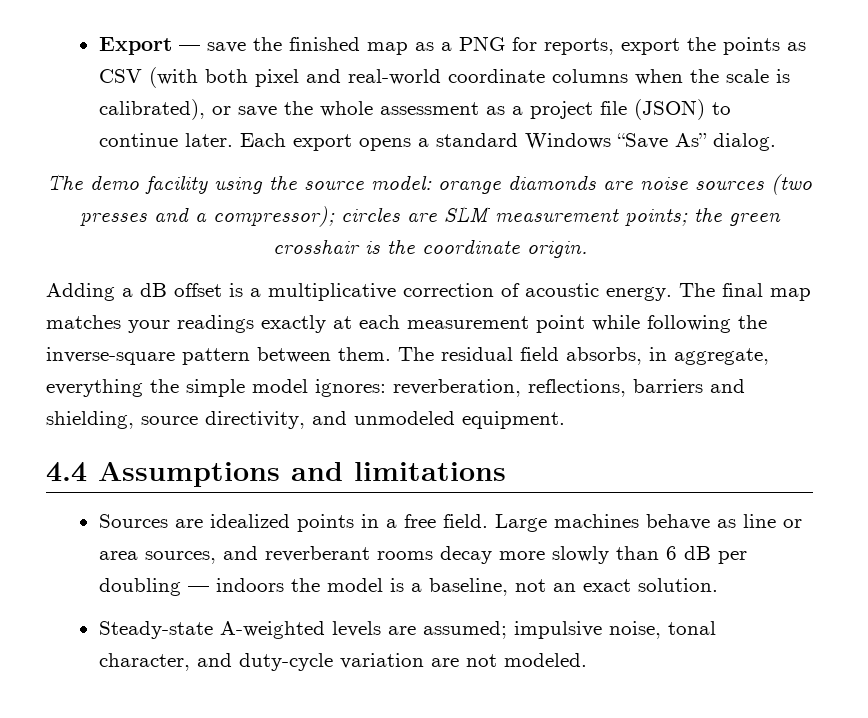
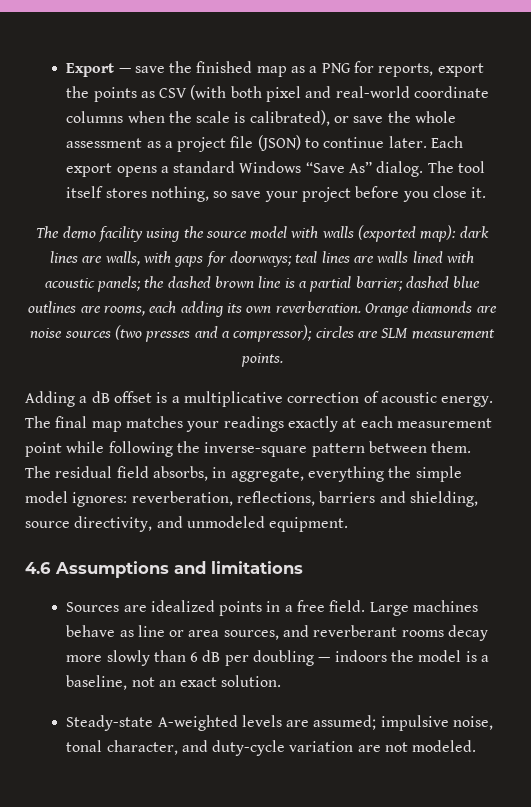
+ The tool itself stores nothing, so save your project before you close it.
- The demo facility using the source model: orange diamonds are noise sources (two presses and a compressor); circles are SLM measurement points; the green crosshair is the coordinate origin.
+ The demo facility using the source model with walls (exported map): dark lines are walls, with gaps for doorways; teal lines are walls lined with acoustic panels; the dashed brown line is a partial barrier; dashed blue outlines are rooms, each adding its own reverberation. Orange diamonds are noise sources (two presses and a compressor); circles are SLM measurement points.
- 4.4 Assumptions and limitations
+ 4.6 Assumptions and limitations

